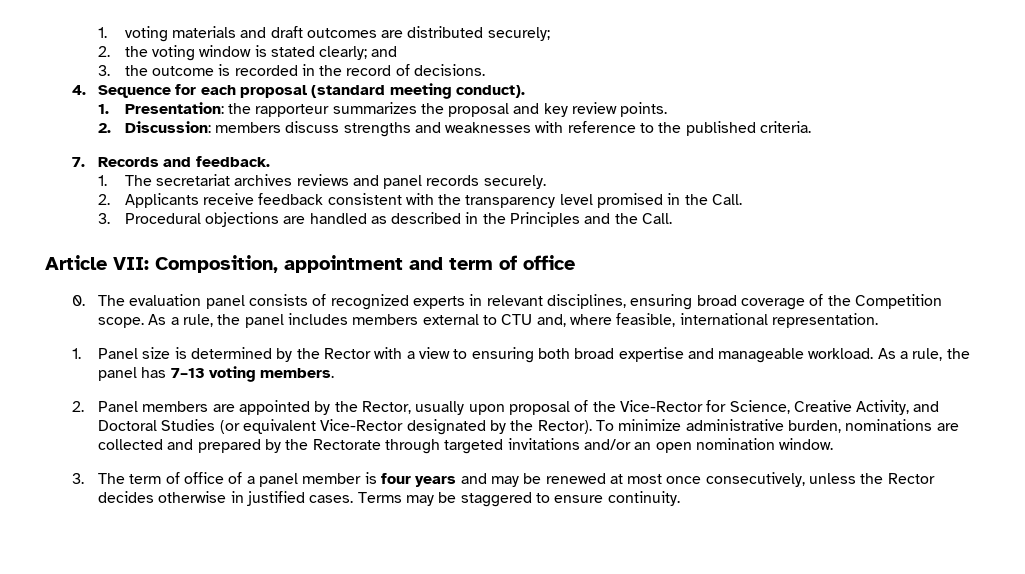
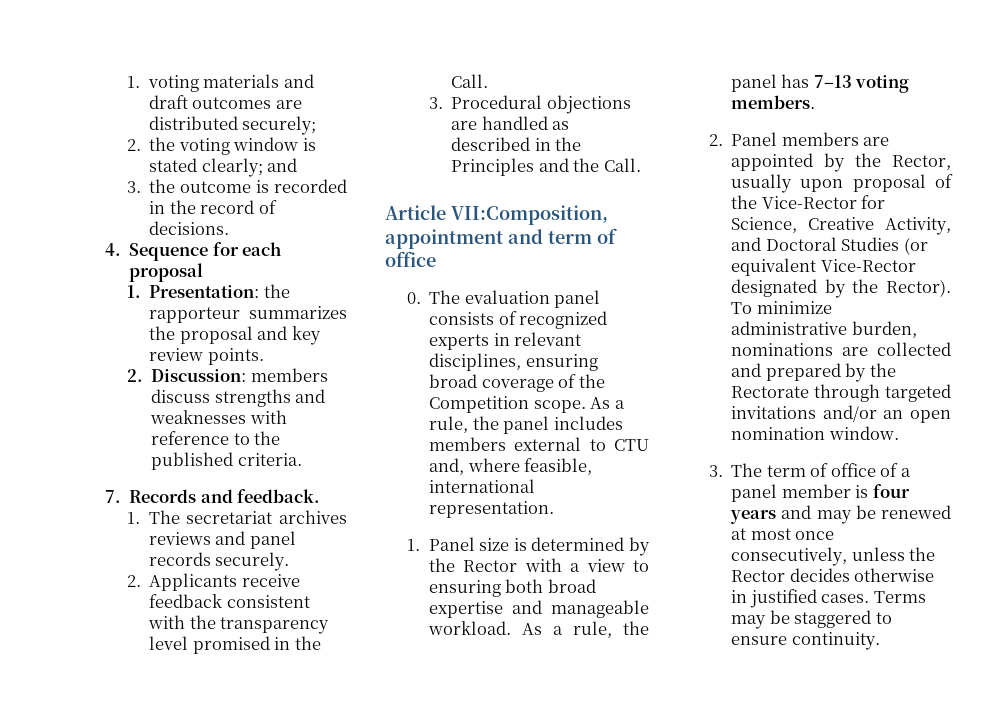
- 4. Sequence for each proposal (standard meeting conduct).
+ 4. Sequence for each proposal
- Article VII: Composition, appointment and term of office
+ Article VII:Composition, appointment and term of office

